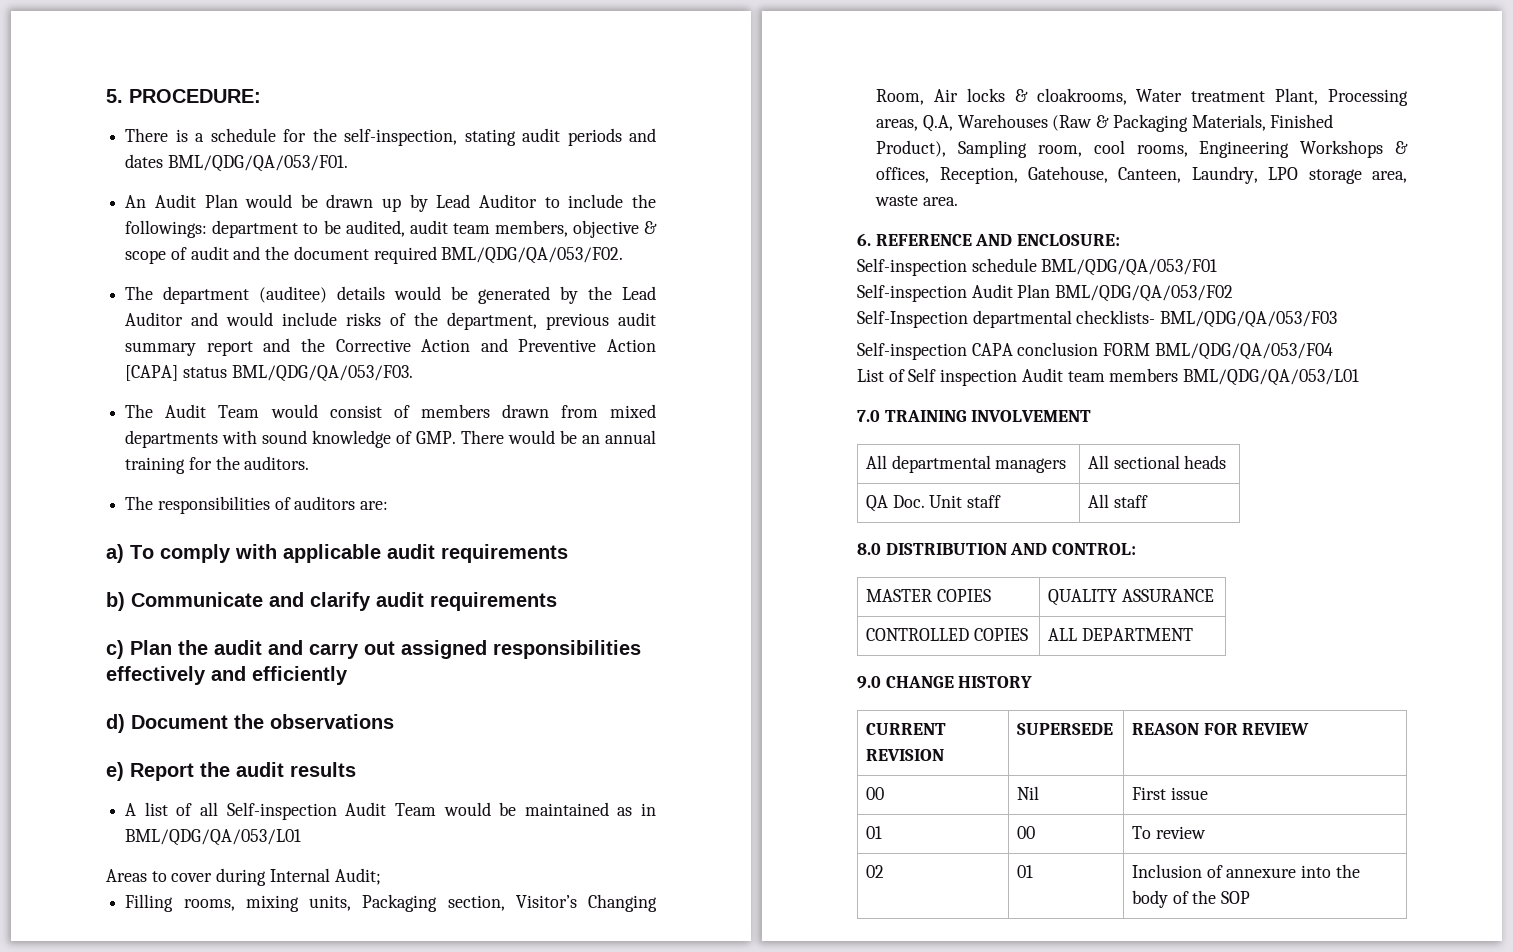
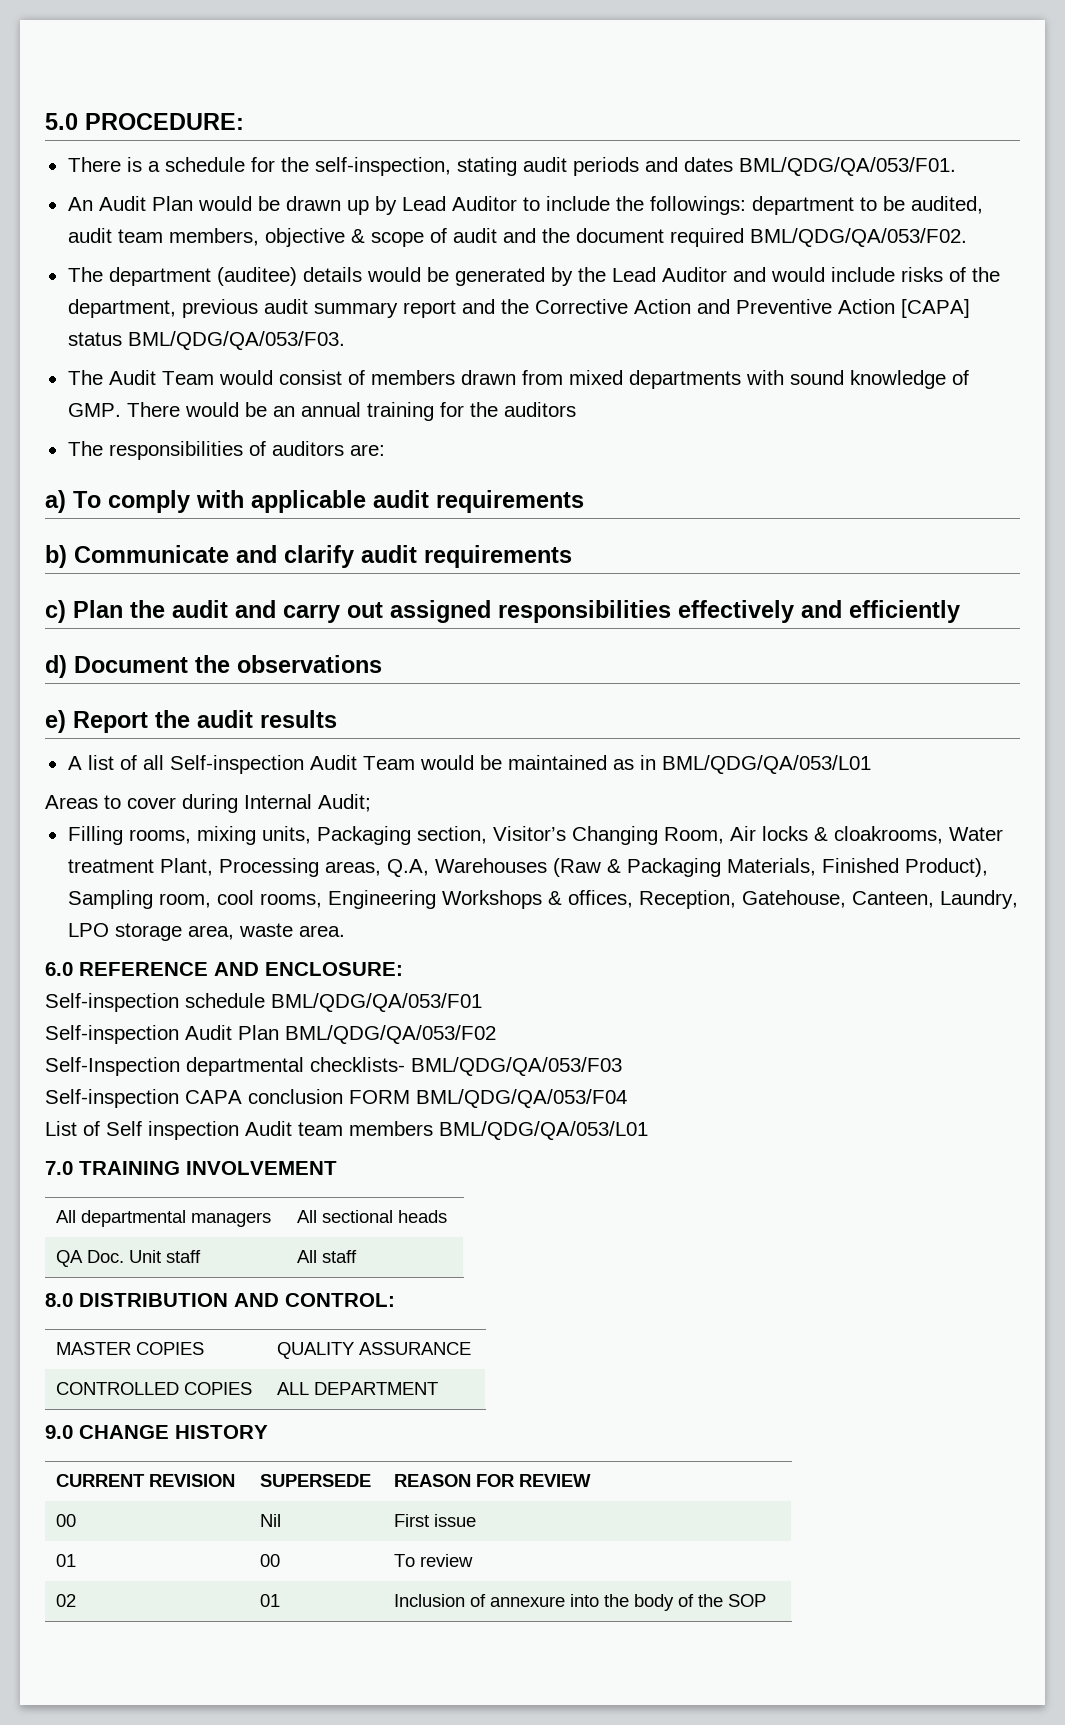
- 5. PROCEDURE:
+ 5.0 PROCEDURE:
- The Audit Team would consist of members drawn from mixed departments with sound knowledge of GMP. There would be an annual training for the auditors.
+ The Audit Team would consist of members drawn from mixed departments with sound knowledge of GMP. There would be an annual training for the auditors
- 6. REFERENCE AND ENCLOSURE:
+ 6.0 REFERENCE AND ENCLOSURE:

